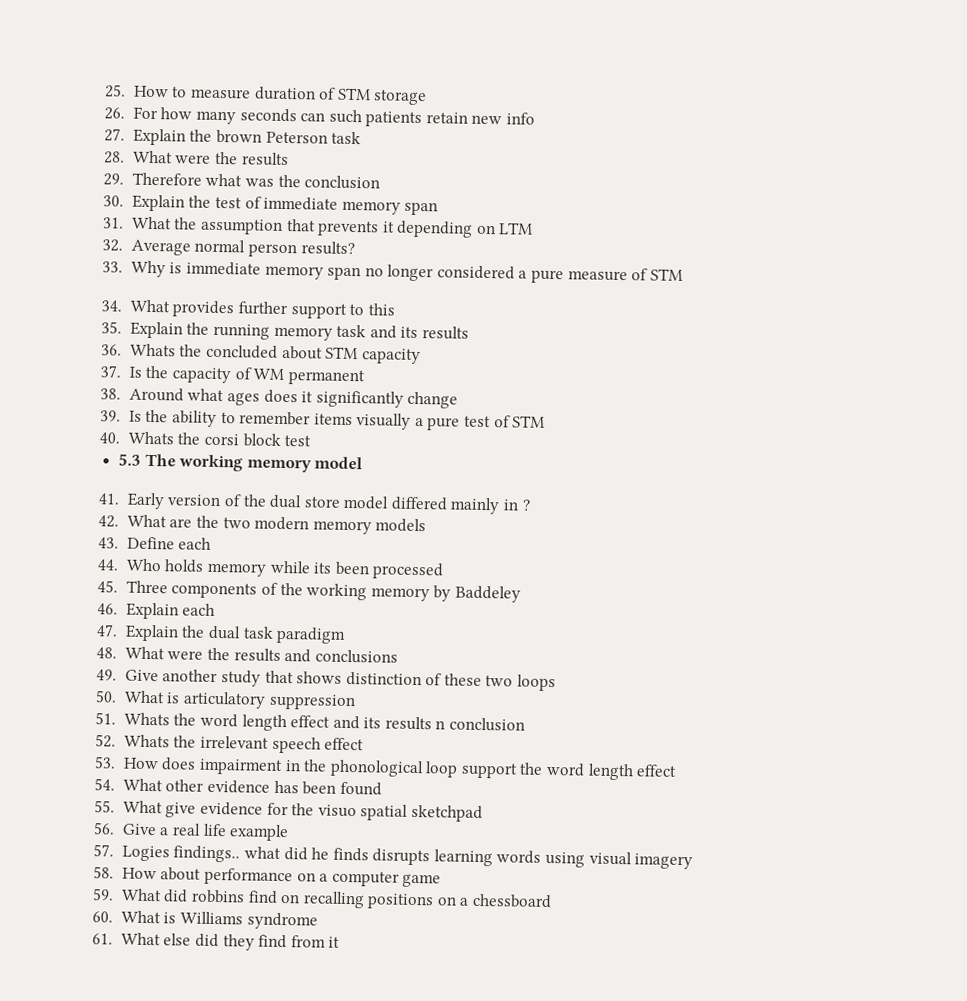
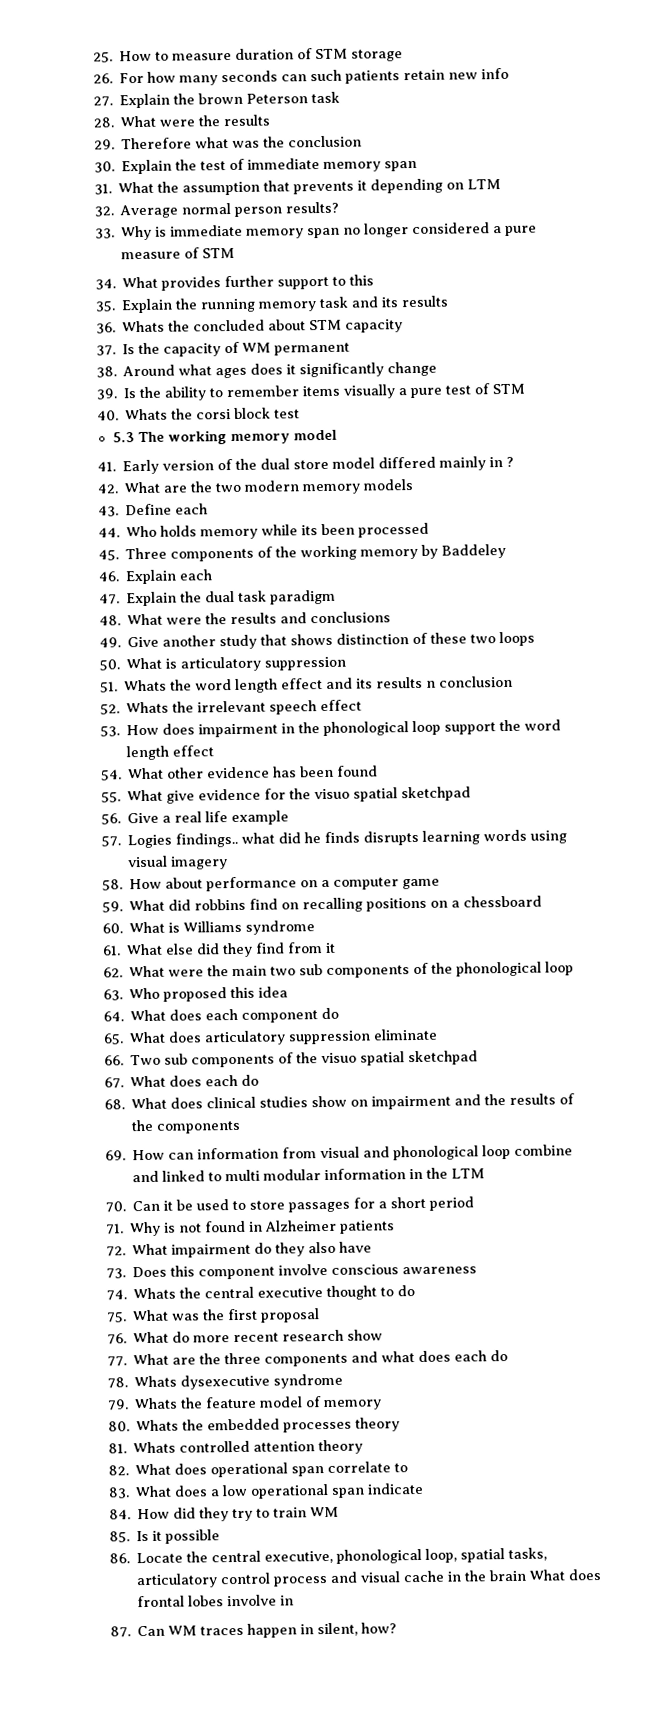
+ 62. What were the main two sub components of the phonological loop
+ 63. Who proposed this idea
+ 64. What does each component do
+ 65. What does articulatory suppression eliminate
+ 66. Two sub components of the visuo spatial sketchpad
+ 67. What does each do
+ 68. What does clinical studies show on impairment and the results of the components
+ 69. How can information from visual and phonological loop combine and linked to multi modular information in the LTM
+ 70. Can it be used to store passages for a short period
+ 71. Why is not found in Alzheimer patients
+ 72. What impairment do they also have
+ 73. Does this component involve conscious awareness
+ 74. Whats the central executive thought to do
+ 75. What was the first proposal
+ 76. What do more recent research show
+ 77. What are the three components and what does each do
+ 78. Whats dysexecutive syndrome
+ 79. Whats the feature model of memory
+ 80. Whats the embedded processes theory
+ 81. Whats controlled attention theory
+ 82. What does operational span correlate to
+ 83. What does a low operational span indicate
+ 84. How did they try to train WM
+ 85. Is it possible
+ 86. Locate the central executive, phonological loop, spatial tasks, articulatory control process and visual cache in the brain What does frontal lobes involve in
+ 87. Can WM traces happen in silent, how?

